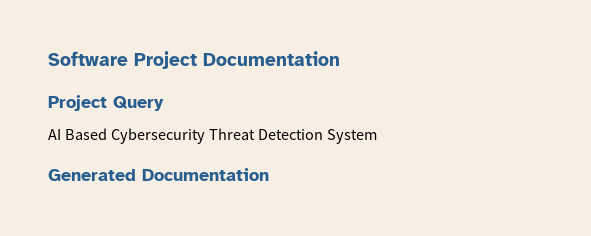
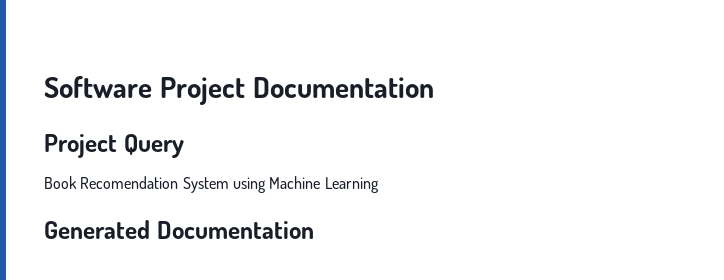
- AI Based Cybersecurity Threat Detection System
+ Book Recomendation System using Machine Learning

